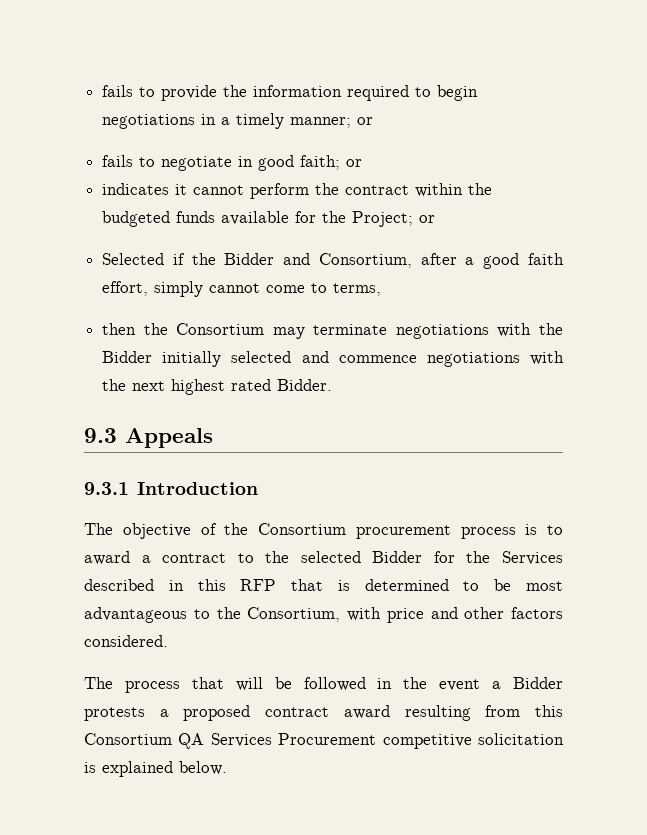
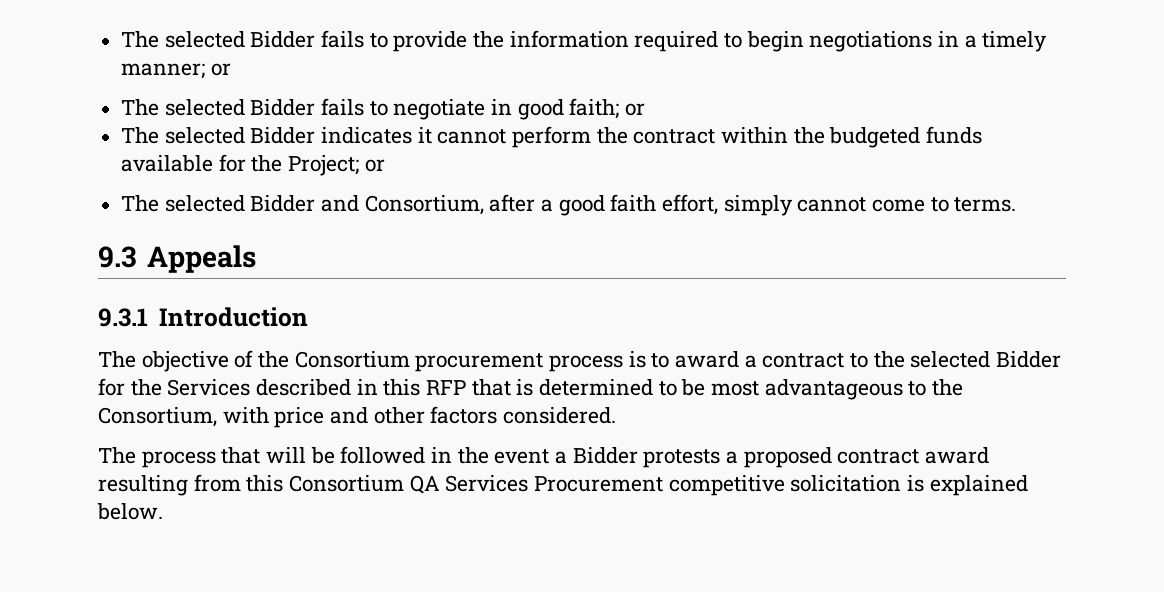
- fails to provide the information required to begin negotiations in a timely manner; or
+ The selected Bidder fails to provide the information required to begin negotiations in a timely manner; or
- fails to negotiate in good faith; or
+ The selected Bidder fails to negotiate in good faith; or
- indicates it cannot perform the contract within the budgeted funds available for the Project; or
+ The selected Bidder indicates it cannot perform the contract within the budgeted funds available for the Project; or
- Selected if the Bidder and Consortium, after a good faith effort, simply cannot come to terms,
- then the Consortium may terminate negotiations with the Bidder initially selected and commence negotiations with the next highest rated Bidder.
+ The selected Bidder and Consortium, after a good faith effort, simply cannot come to terms.

